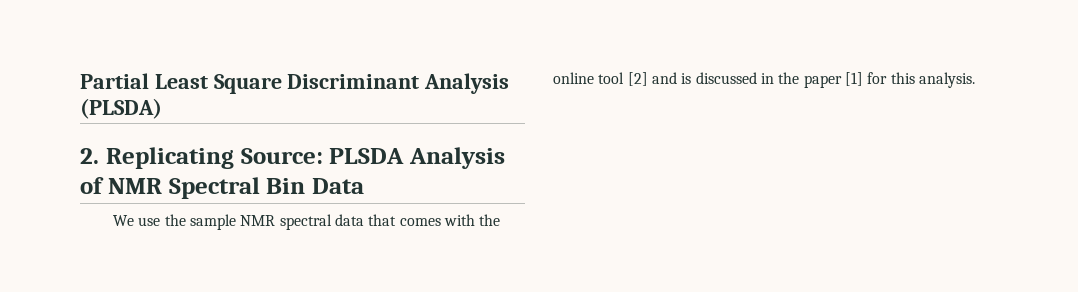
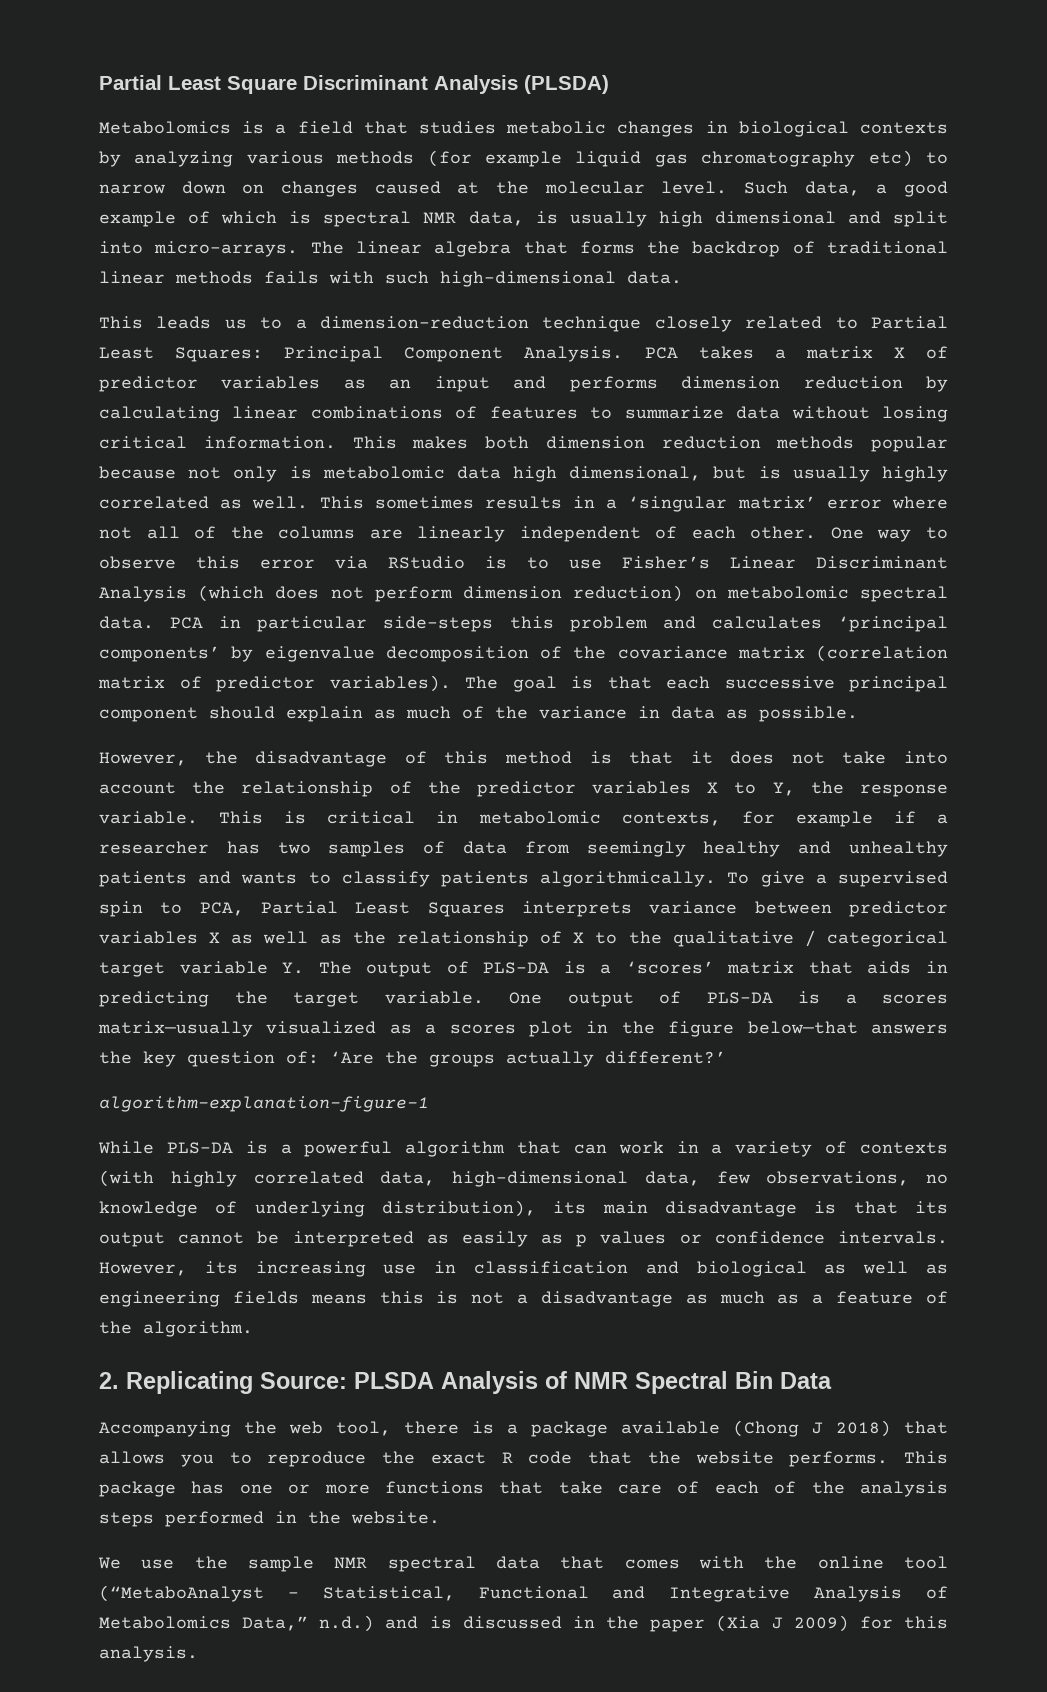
+ Metabolomics is a field that studies metabolic changes in biological contexts by analyzing various methods (for example liquid gas chromatography etc) to narrow down on changes caused at the molecular level. Such data, a good example of which is spectral NMR data, is usually high dimensional and split into micro-arrays. The linear algebra that forms the backdrop of traditional linear methods fails with such high-dimensional data.
+ This leads us to a dimension-reduction technique closely related to Partial Least Squares: Principal Component Analysis. PCA takes a matrix X of predictor variables as an input and performs dimension reduction by calculating linear combinations of features to summarize data without losing critical information. This makes both dimension reduction methods popular because not only is metabolomic data high dimensional, but is usually highly correlated as well. This sometimes results in a ‘singular matrix’ error where not all of the columns are linearly independent of each other. One way to observe this error via RStudio is to use Fisher’s Linear Discriminant Analysis (which does not perform dimension reduction) on metabolomic spectral data. PCA in particular side-steps this problem and calculates ‘principal components’ by eigenvalue decomposition of the covariance matrix (correlation matrix of predictor variables). The goal is that each successive principal component should explain as much of the variance in data as possible.
+ However, the disadvantage of this method is that it does not take into account the relationship of the predictor variables X to Y, the response variable. This is critical in metabolomic contexts, for example if a researcher has two samples of data from seemingly healthy and unhealthy patients and wants to classify patients algorithmically. To give a supervised spin to PCA, Partial Least Squares interprets variance between predictor variables X as well as the relationship of X to the qualitative / categorical target variable Y. The output of PLS-DA is a ‘scores’ matrix that aids in predicting the target variable. One output of PLS-DA is a scores matrix—usually visualized as a scores plot in the figure below—that answers the key question of: ‘Are the groups actually different?’
+ algorithm-explanation-figure-1
+ While PLS-DA is a powerful algorithm that can work in a variety of contexts (with highly correlated data, high-dimensional data, few observations, no knowledge of underlying distribution), its main disadvantage is that its output cannot be interpreted as easily as p values or confidence intervals. However, its increasing use in classification and biological as well as engineering fields means this is not a disadvantage as much as a feature of the algorithm.
+ Accompanying the web tool, there is a package available (Chong J 2018) that allows you to reproduce the exact R code that the website performs. This package has one or more functions that take care of each of the analysis steps performed in the website.
- We use the sample NMR spectral data that comes with the online tool [2] and is discussed in the paper [1] for this analysis.
+ We use the sample NMR spectral data that comes with the online tool (“MetaboAnalyst - Statistical, Functional and Integrative Analysis of Metabolomics Data,” n.d.) and is discussed in the paper (Xia J 2009) for this analysis.

